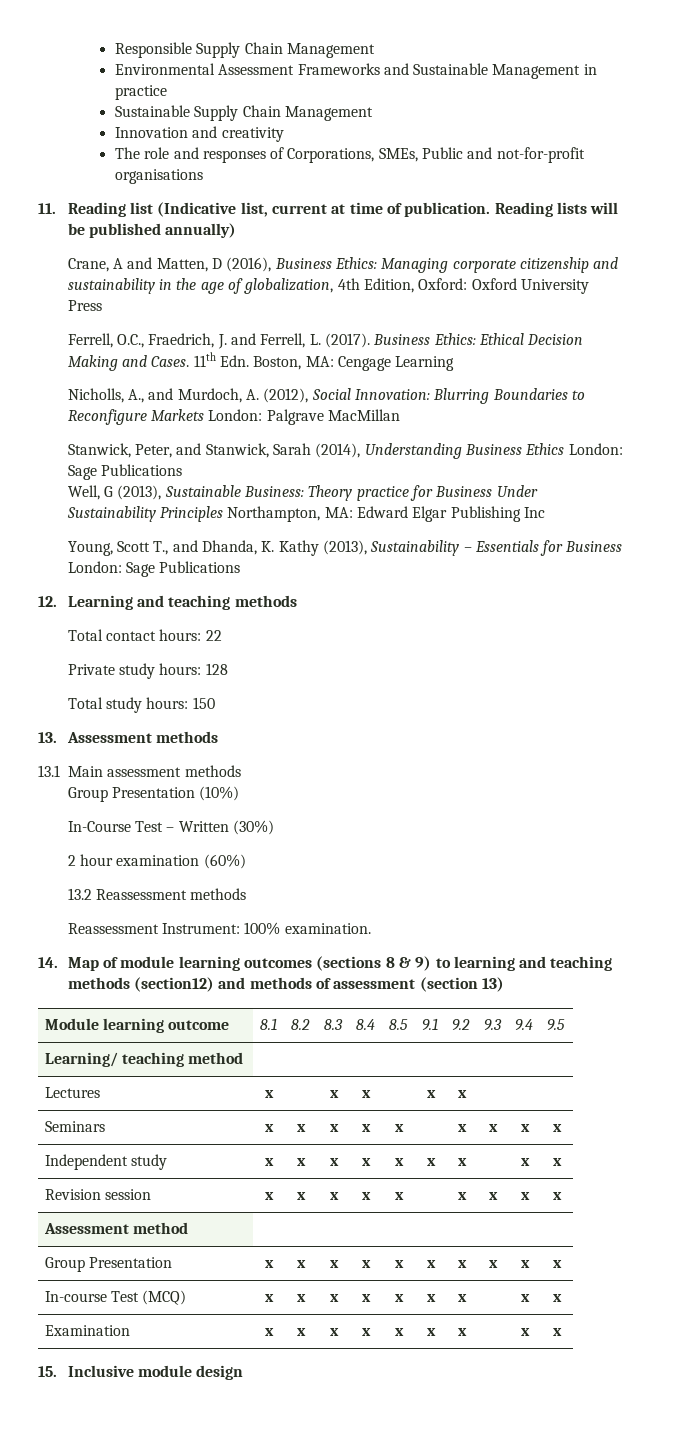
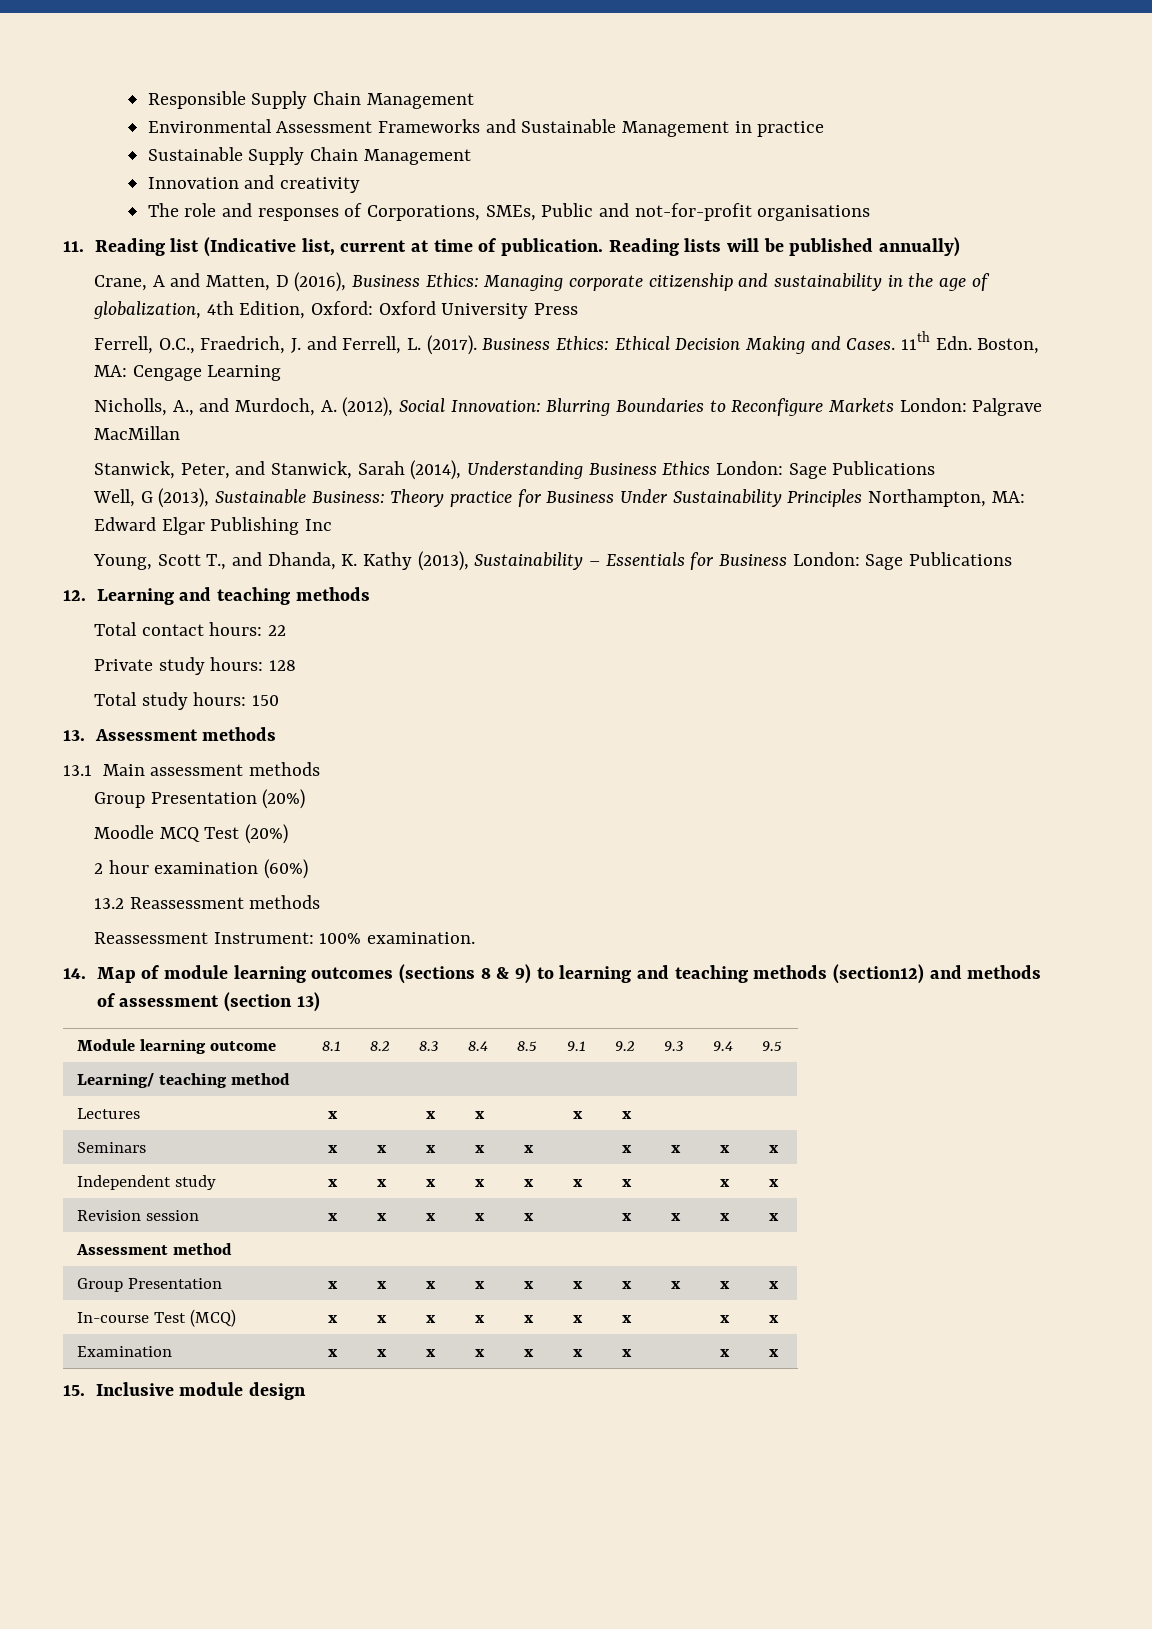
- Group Presentation (10%)
- In-Course Test – Written (30%)
+ Group Presentation (20%)
+ Moodle MCQ Test (20%)

